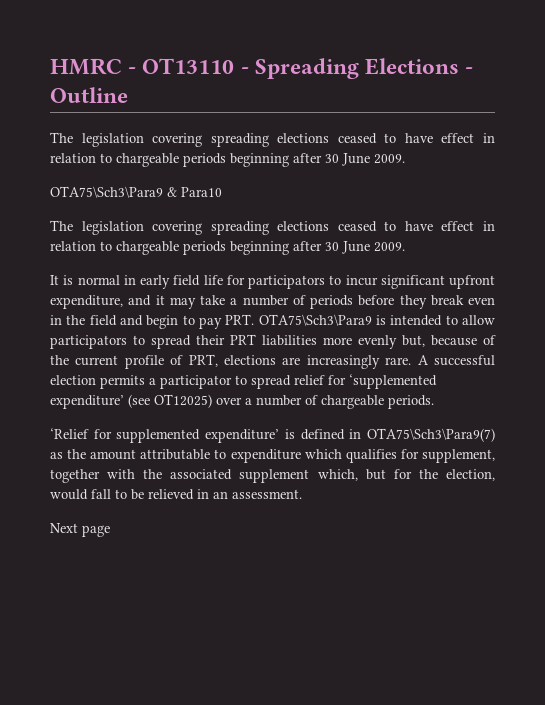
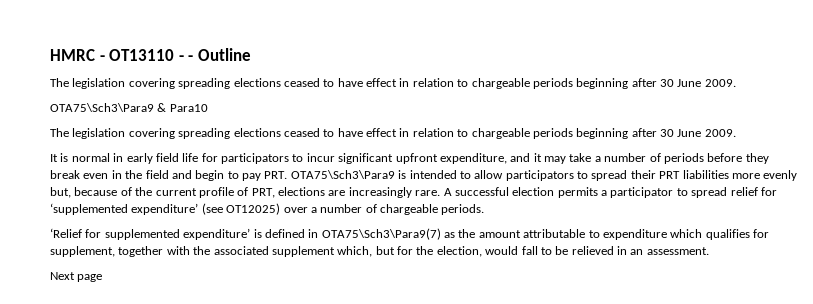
- HMRC - OT13110 - Spreading Elections - Outline
+ HMRC - OT13110 - - Outline

